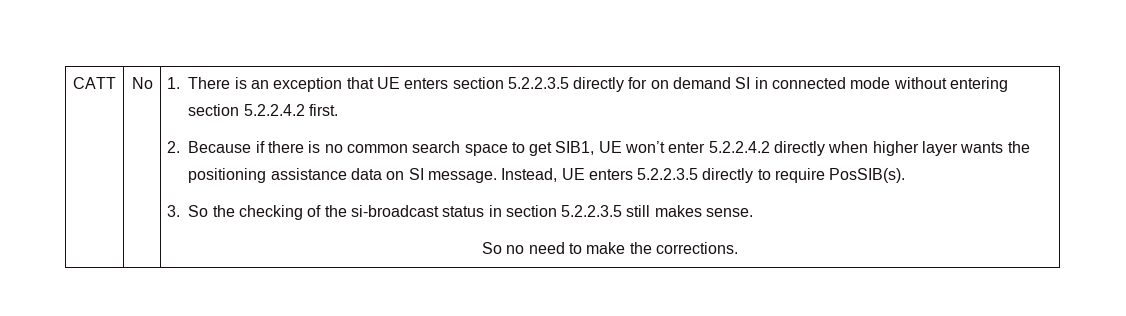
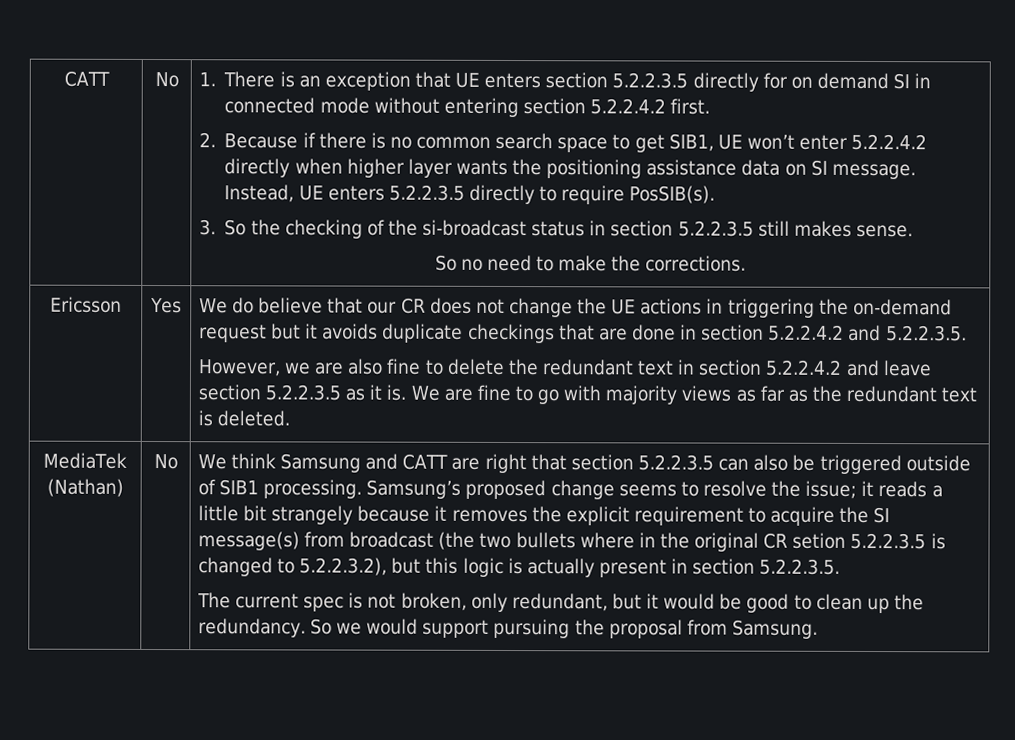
+ Ericsson | Yes | We do believe that our CR does not change the UE actions in triggering the on-demand request but it avoids duplicate checkings that are done in section 5.2.2.4.2 and 5.2.2.3.5.
+ However, we are also fine to delete the redundant text in section 5.2.2.4.2 and leave section 5.2.2.3.5 as it is. We are fine to go with majority views as far as the redundant text is deleted.
+ MediaTek (Nathan) | No | We think Samsung and CATT are right that section 5.2.2.3.5 can also be triggered outside of SIB1 processing. Samsung’s proposed change seems to resolve the issue; it reads a little bit strangely because it removes the explicit requirement to acquire the SI message(s) from broadcast (the two bullets where in the original CR setion 5.2.2.3.5 is changed to 5.2.2.3.2), but this logic is actually present in section 5.2.2.3.5.
+ The current spec is not broken, only redundant, but it would be good to clean up the redundancy. So we would support pursuing the proposal from Samsung.

